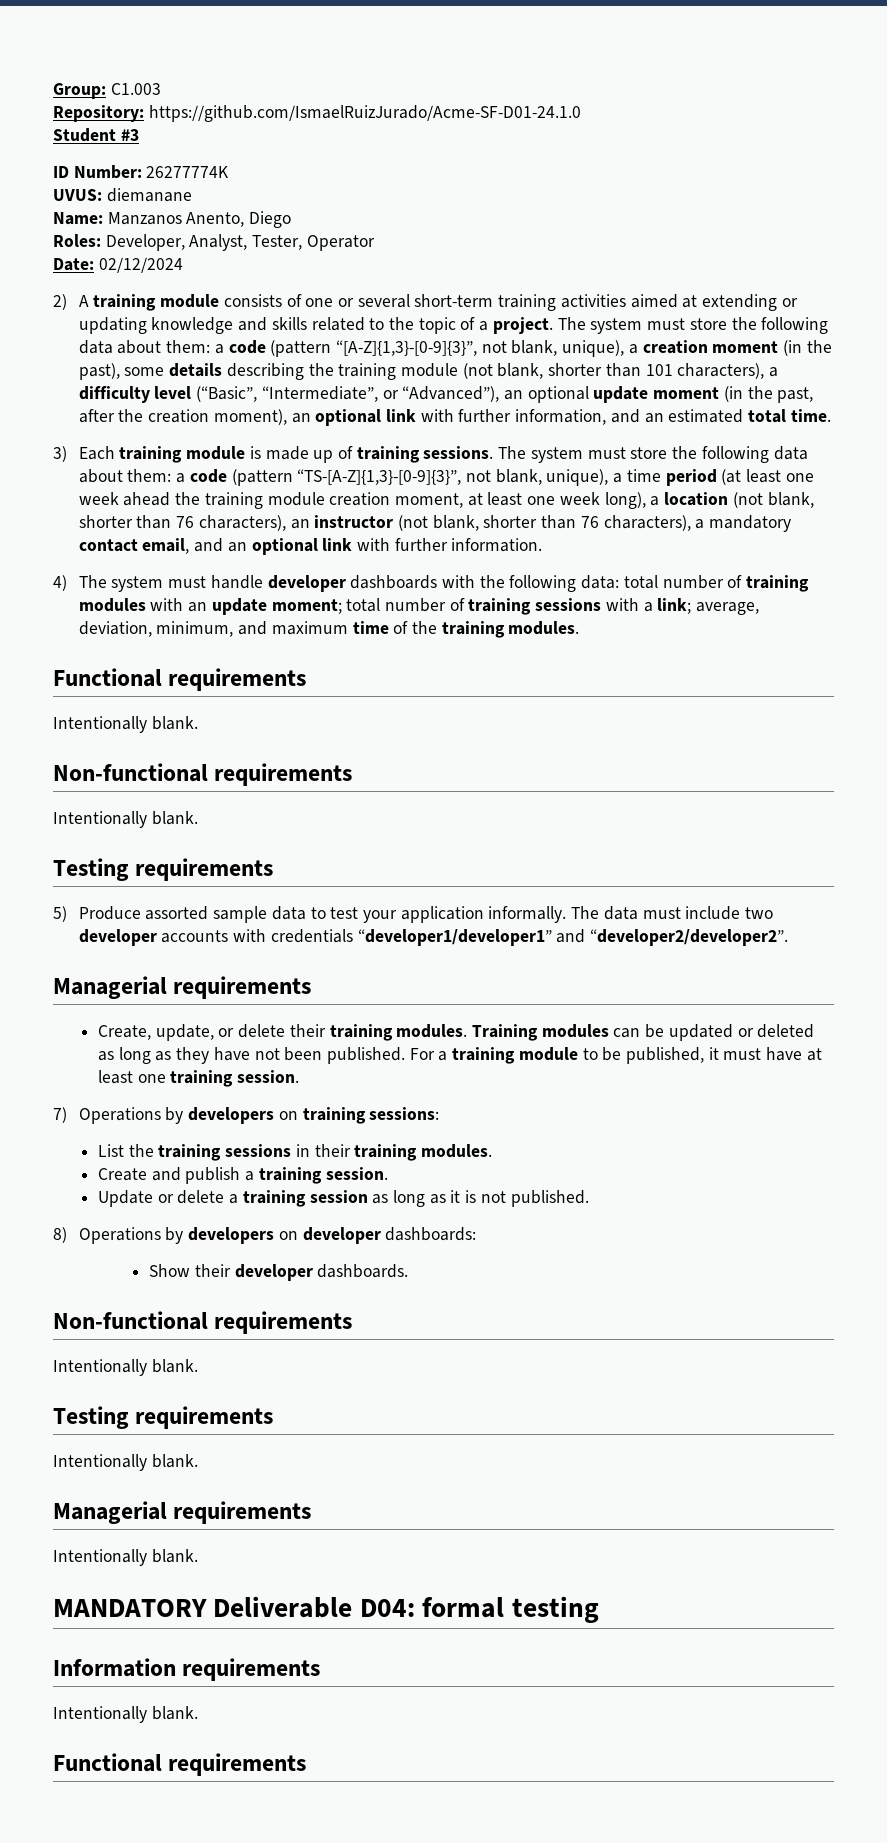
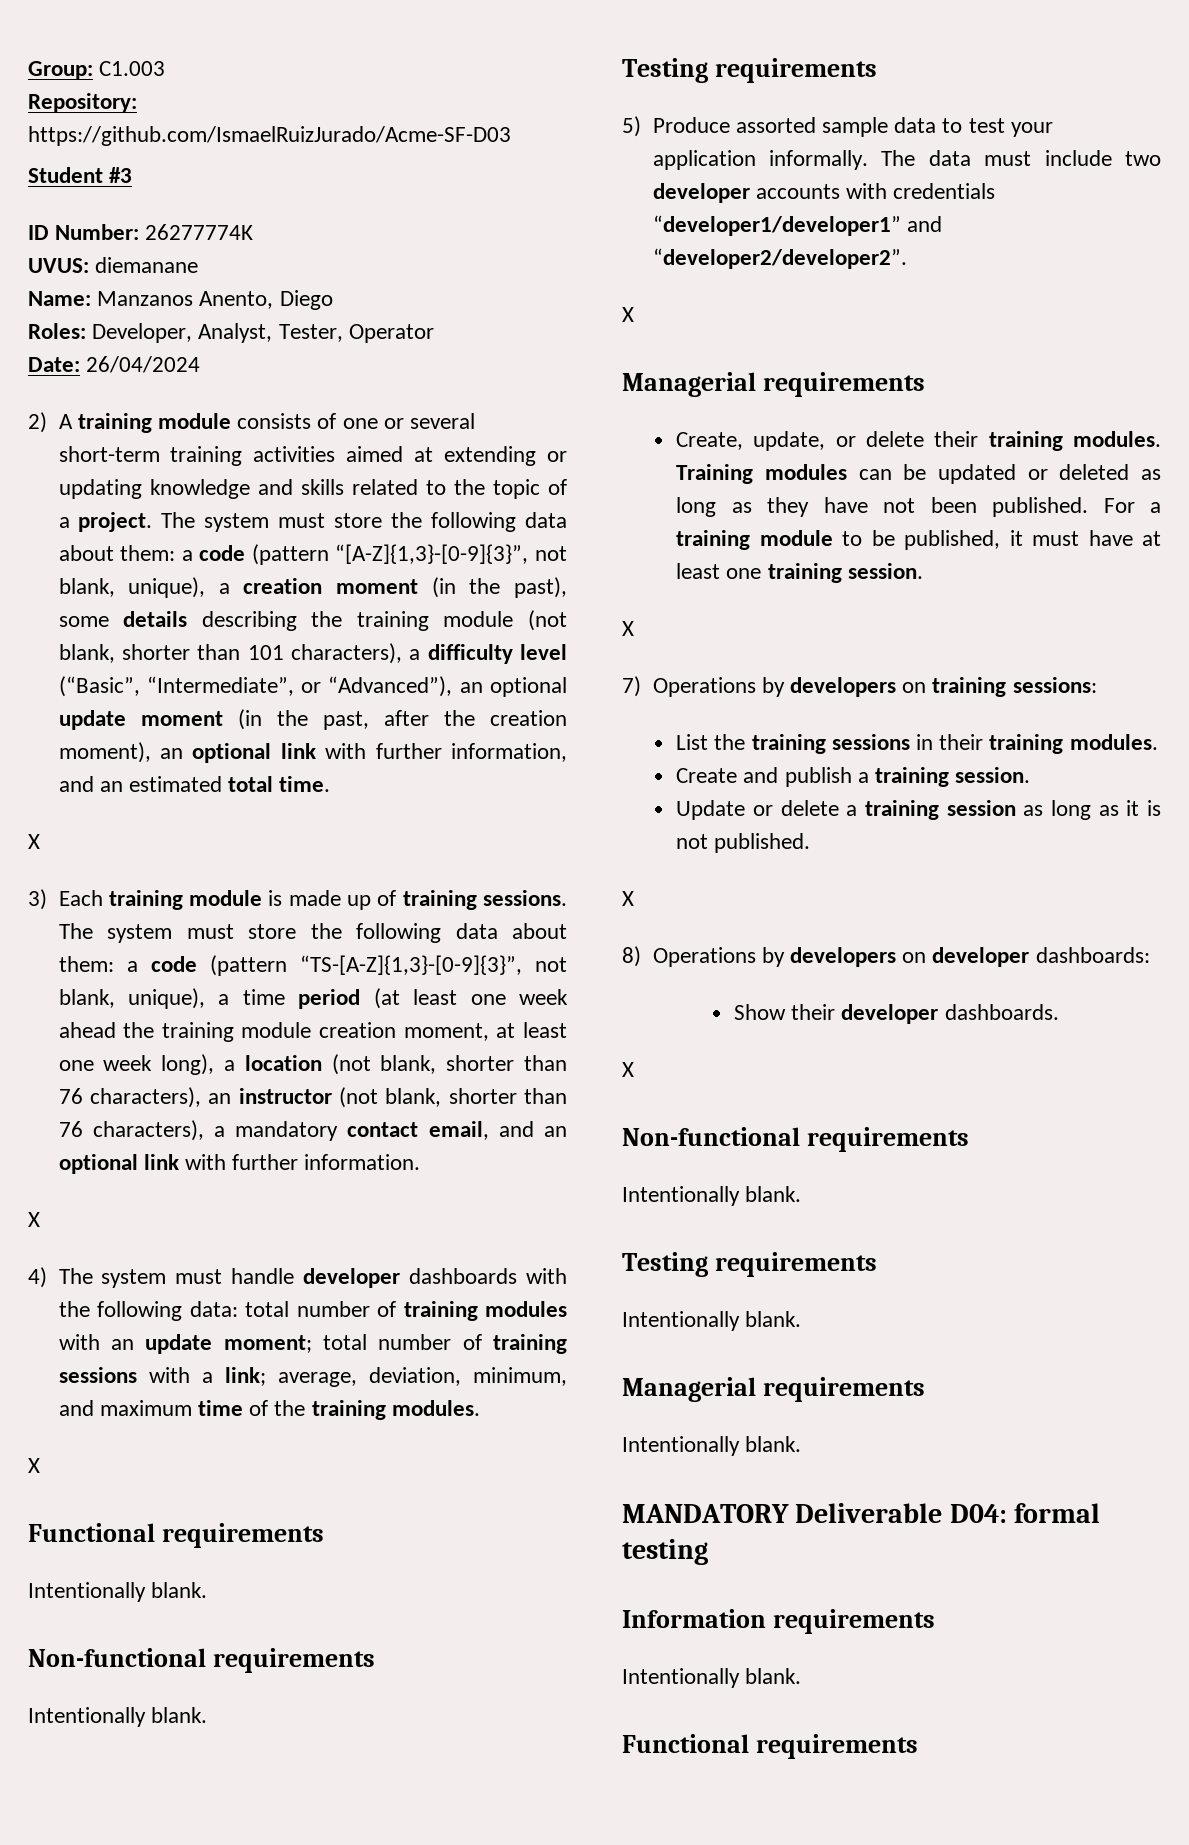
- Repository: https://github.com/IsmaelRuizJurado/Acme-SF-D01-24.1.0
+ Repository: https://github.com/IsmaelRuizJurado/Acme-SF-D03
- Date: 02/12/2024
+ Date: 26/04/2024
  a code (pattern “[A-Z]{1,3}-[0-9]{3}”, not blank, unique), a creation moment (in the past), some details describing the training module (not blank, shorter than 101 characters), a difficulty level (“Basic”, “Intermediate”, or “Advanced”), an optional update moment (in the past, after the creation moment), an optional link with further information, and an estimated total time.
+ X
  a code (pattern “TS-[A-Z]{1,3}-[0-9]{3}”, not blank, unique), a time period (at least one week ahead the training module creation moment, at least one week long), a location (not blank, shorter than 76 characters), an instructor (not blank, shorter than 76 characters), a mandatory contact email, and an optional link with further information.
+ X
  4) The system must handle developer dashboards with the following data: total number of training modules with an update moment; total number of training sessions with a link; average, deviation, minimum, and maximum time of the training modules.
+ X
  The data must include two developer accounts with credentials “developer1/developer1” and “developer2/developer2”.
+ X
  For a training module to be published, it must have at least one training session.
+ X
  Update or delete a training session as long as it is not published.
+ X
  Show their developer dashboards.
+ X

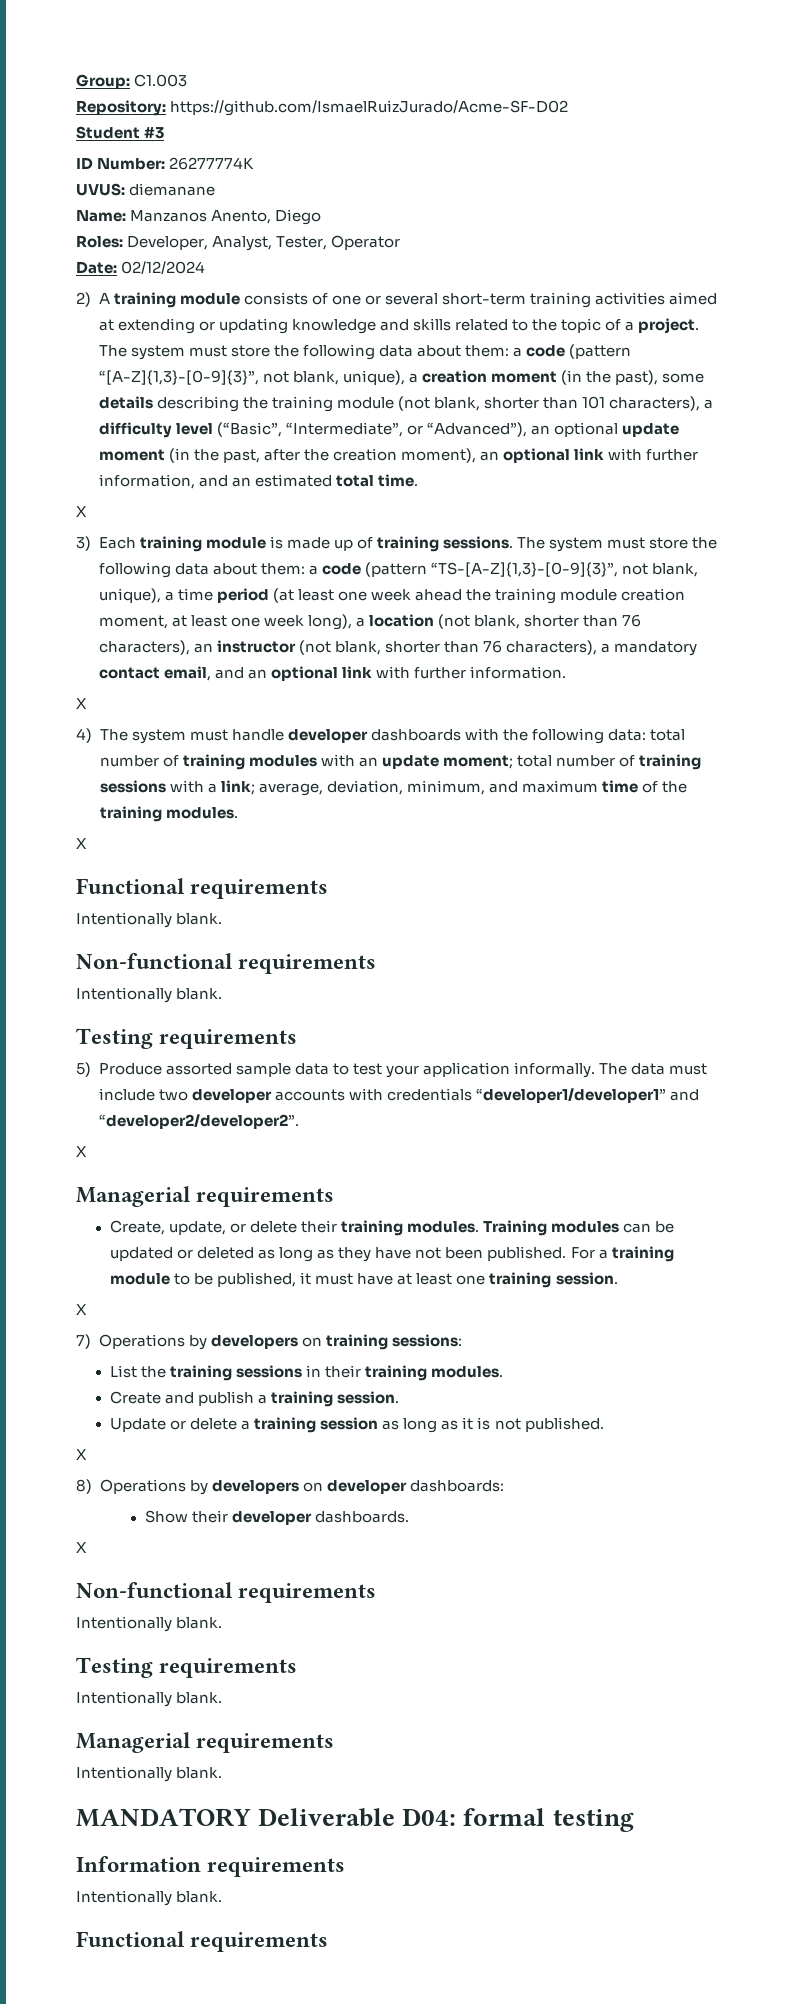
- Repository: https://github.com/IsmaelRuizJurado/Acme-SF-D03
+ Repository: https://github.com/IsmaelRuizJurado/Acme-SF-D02
- Date: 26/04/2024
+ Date: 02/12/2024

